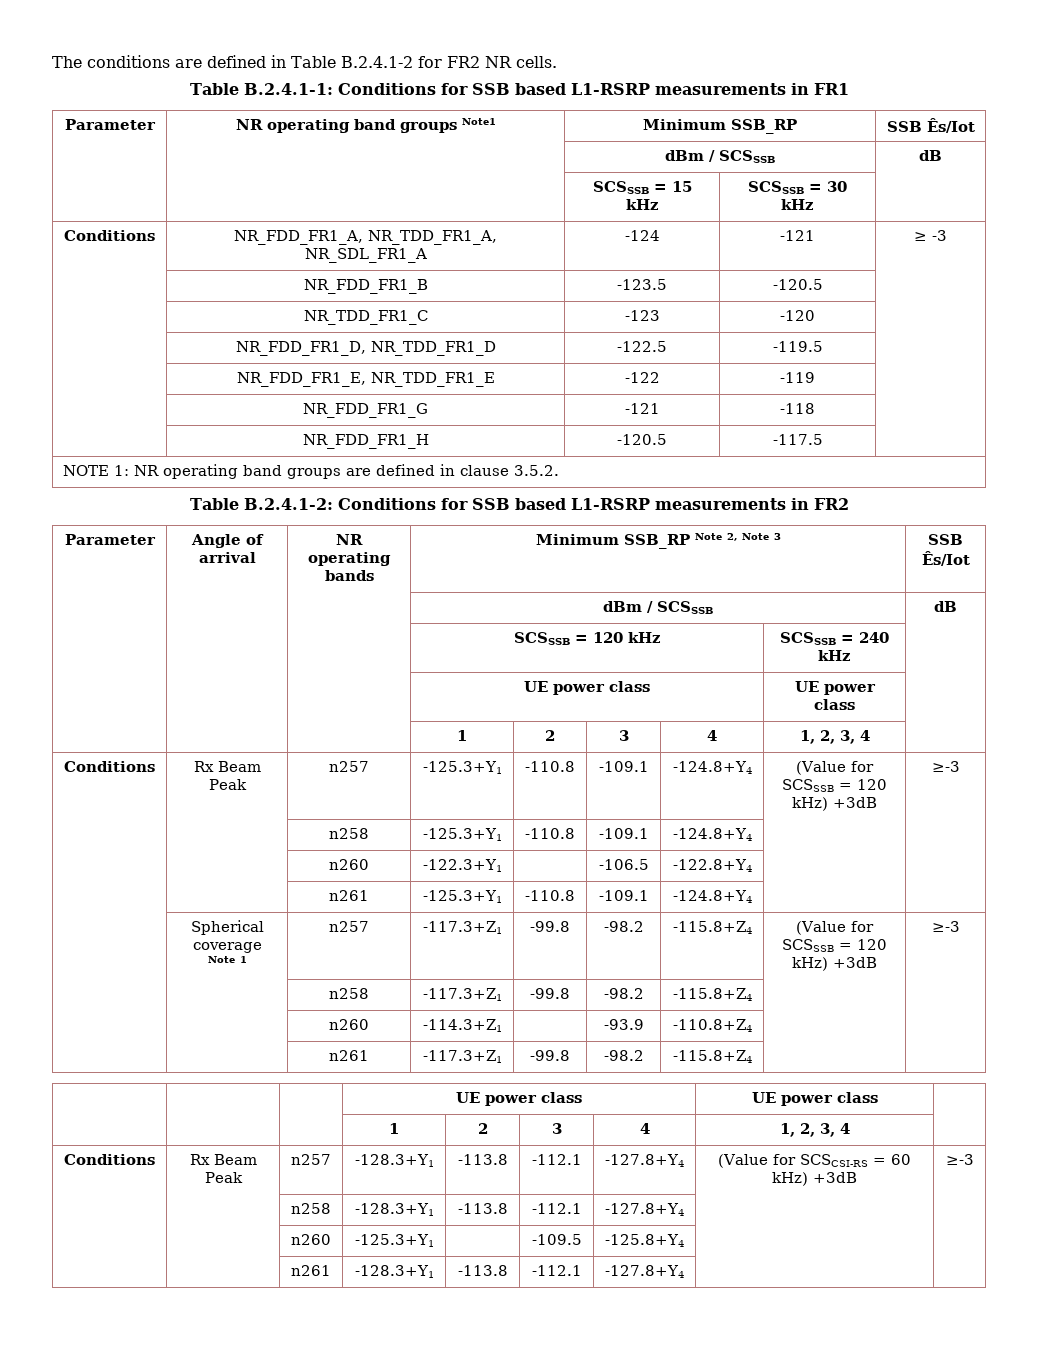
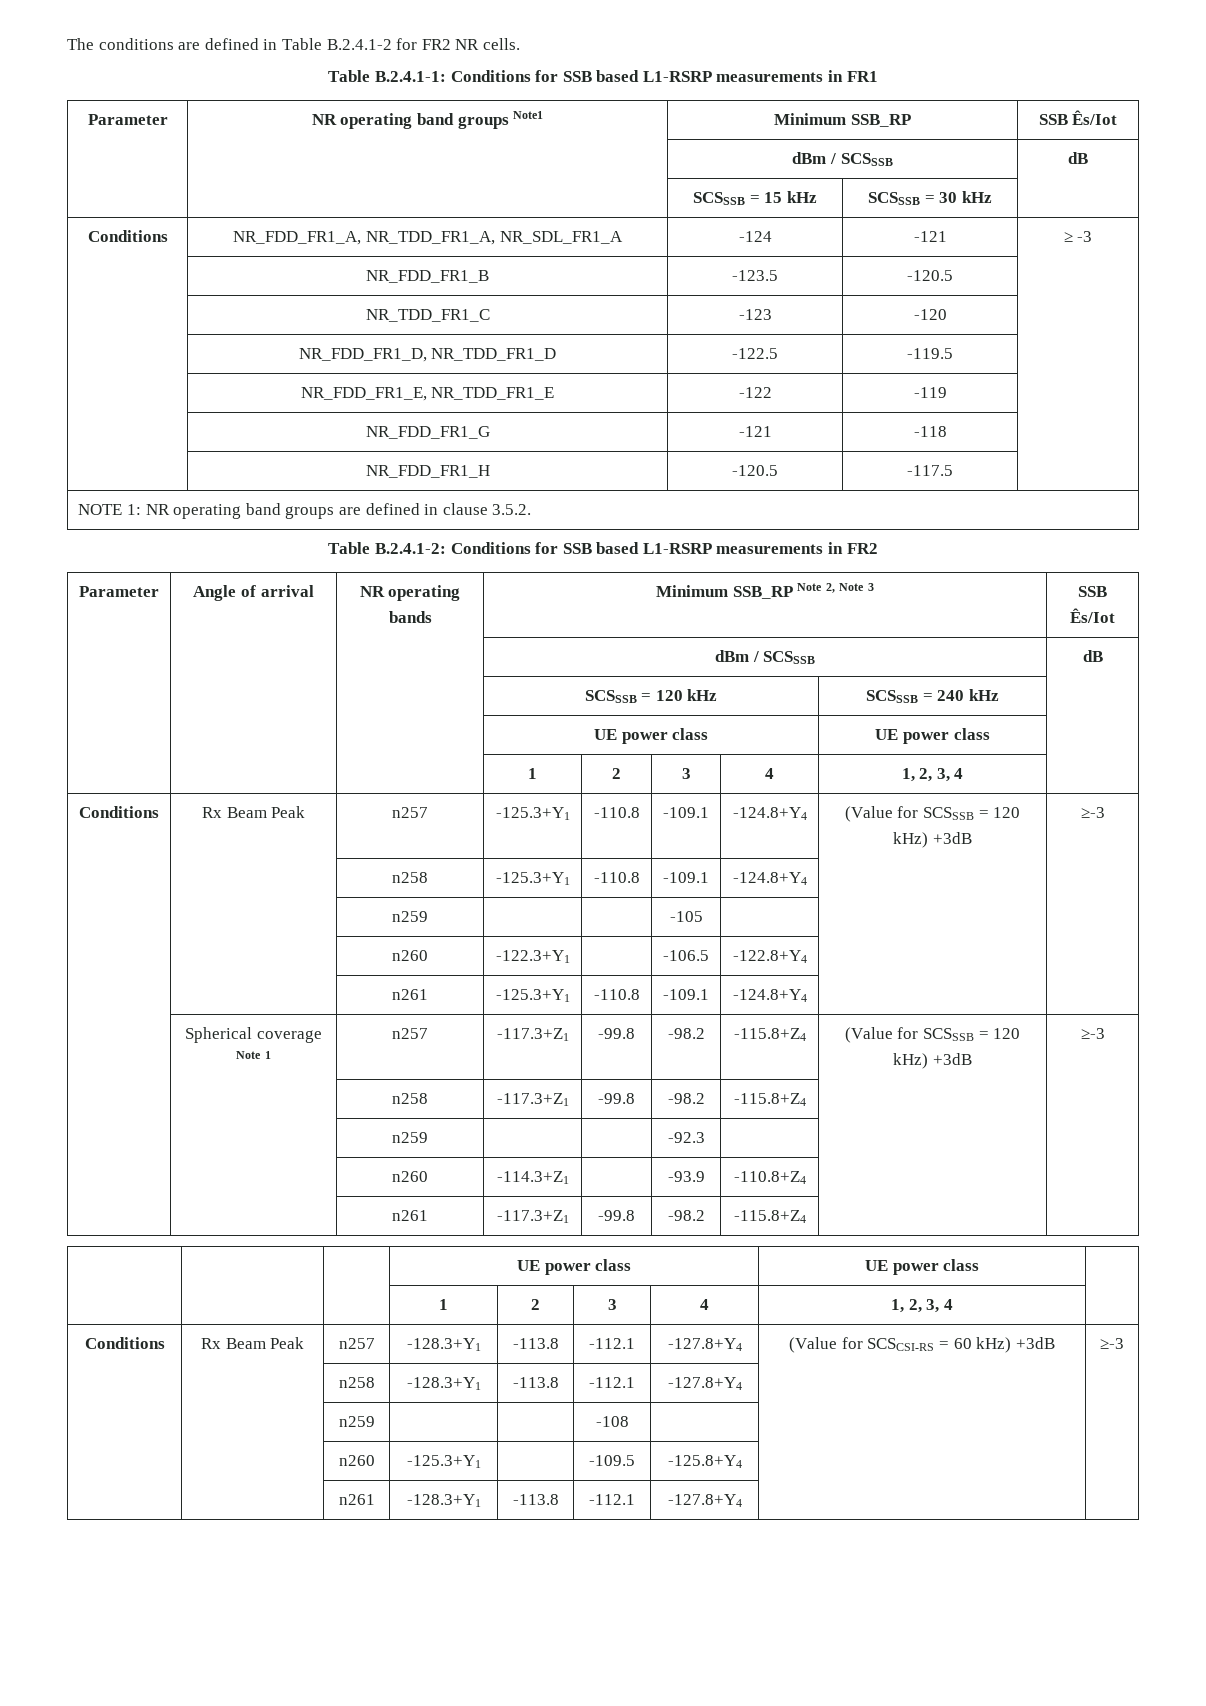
+ | | n259 | | | -105 | | |
+ | | n259 | | | -92.3 | | |
+ | | n259 | | | -108 | | |

